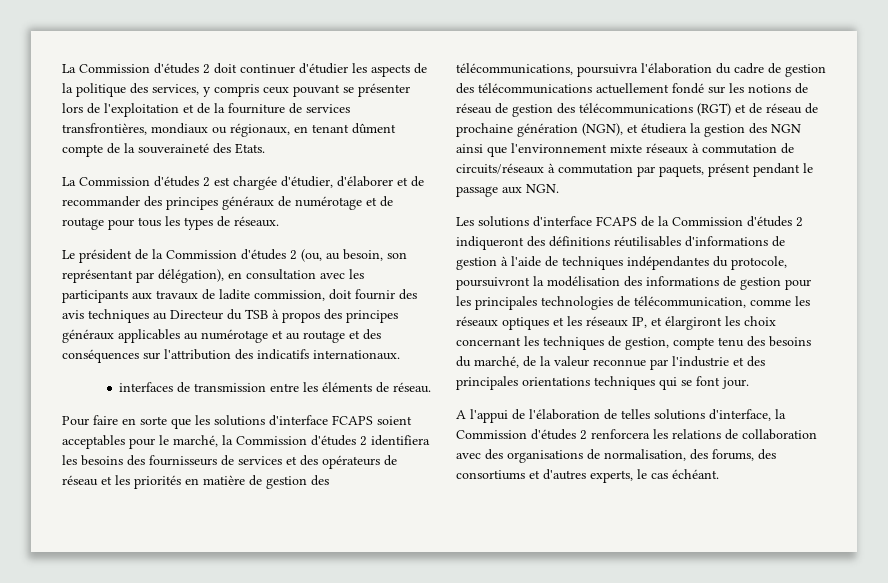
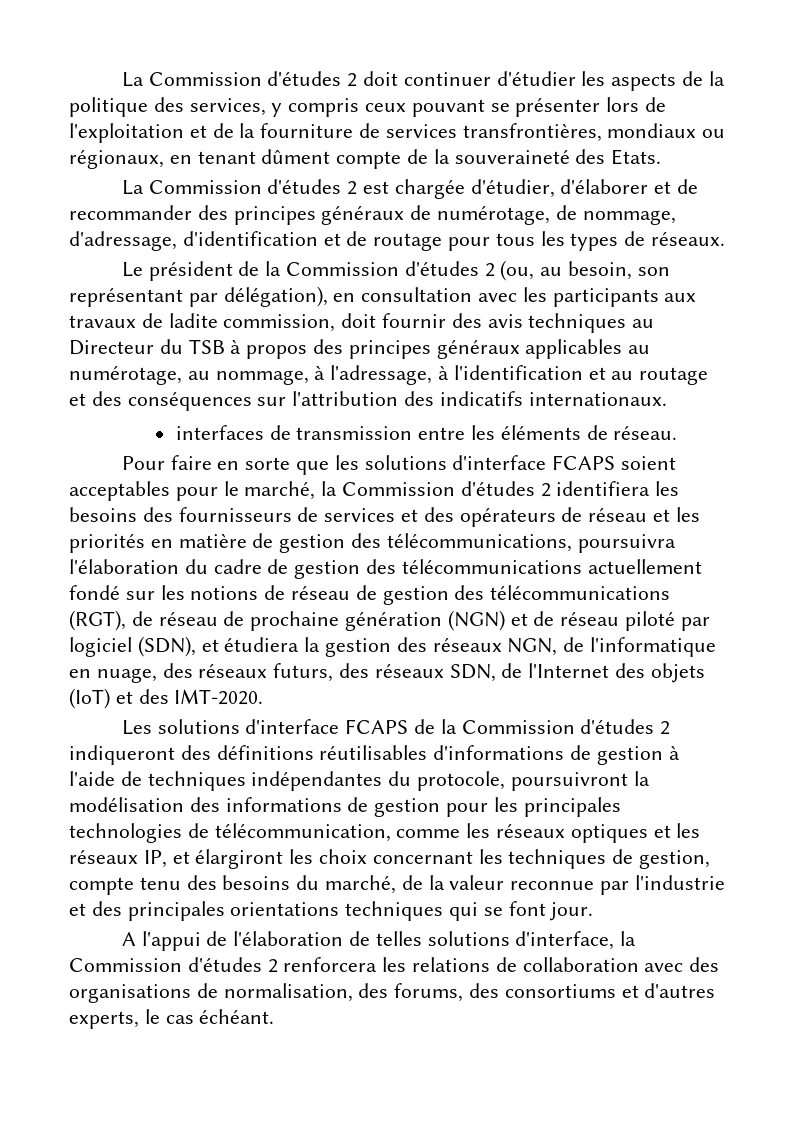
- La Commission d'études 2 est chargée d'étudier, d'élaborer et de recommander des principes généraux de numérotage et de routage pour tous les types de réseaux.
+ La Commission d'études 2 est chargée d'étudier, d'élaborer et de recommander des principes généraux de numérotage, de nommage, d'adressage, d'identification et de routage pour tous les types de réseaux.
- Le président de la Commission d'études 2 (ou, au besoin, son représentant par délégation), en consultation avec les participants aux travaux de ladite commission, doit fournir des avis techniques au Directeur du TSB à propos des principes généraux applicables au numérotage et au routage et des conséquences sur l'attribution des indicatifs internationaux.
+ Le président de la Commission d'études 2 (ou, au besoin, son représentant par délégation), en consultation avec les participants aux travaux de ladite commission, doit fournir des avis techniques au Directeur du TSB à propos des principes généraux applicables au numérotage, au nommage, à l'adressage, à l'identification et au routage et des conséquences sur l'attribution des indicatifs internationaux.
- Pour faire en sorte que les solutions d'interface FCAPS soient acceptables pour le marché, la Commission d'études 2 identifiera les besoins des fournisseurs de services et des opérateurs de réseau et les priorités en matière de gestion des télécommunications, poursuivra l'élaboration du cadre de gestion des télécommunications actuellement fondé sur les notions de réseau de gestion des télécommunications (RGT) et de réseau de prochaine génération (NGN), et étudiera la gestion des NGN ainsi que l'environnement mixte réseaux à commutation de circuits/réseaux à commutation par paquets, présent pendant le passage aux NGN.
+ Pour faire en sorte que les solutions d'interface FCAPS soient acceptables pour le marché, la Commission d'études 2 identifiera les besoins des fournisseurs de services et des opérateurs de réseau et les priorités en matière de gestion des télécommunications, poursuivra l'élaboration du cadre de gestion des télécommunications actuellement fondé sur les notions de réseau de gestion des télécommunications (RGT), de réseau de prochaine génération (NGN) et de réseau piloté par logiciel (SDN), et étudiera la gestion des réseaux NGN, de l'informatique en nuage, des réseaux futurs, des réseaux SDN, de l'Internet des objets (IoT) et des IMT-2020.

